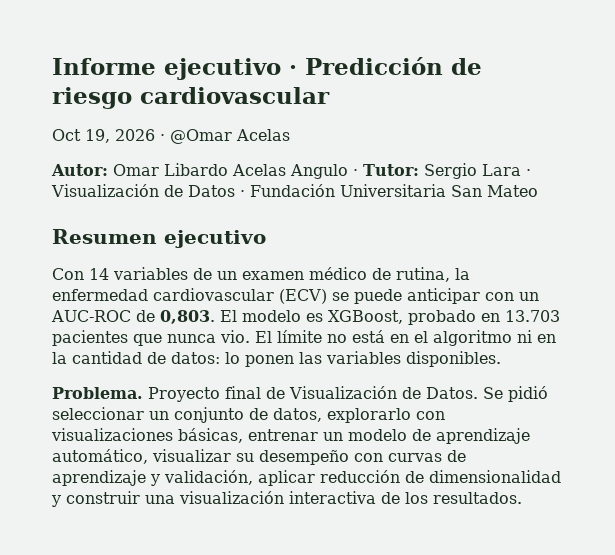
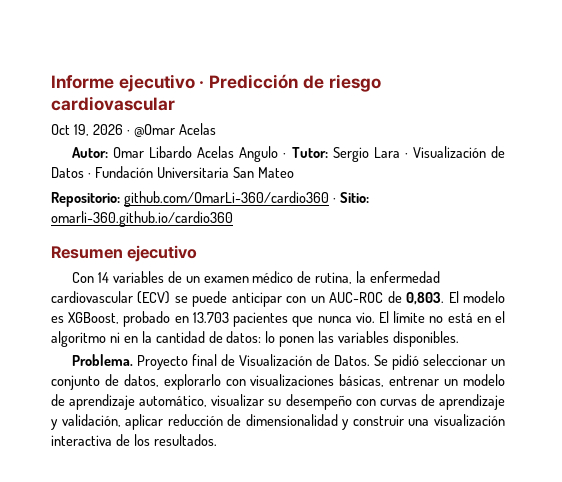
+ Repositorio: github.com/OmarLi-360/cardio360 · Sitio: omarli-360.github.io/cardio360

